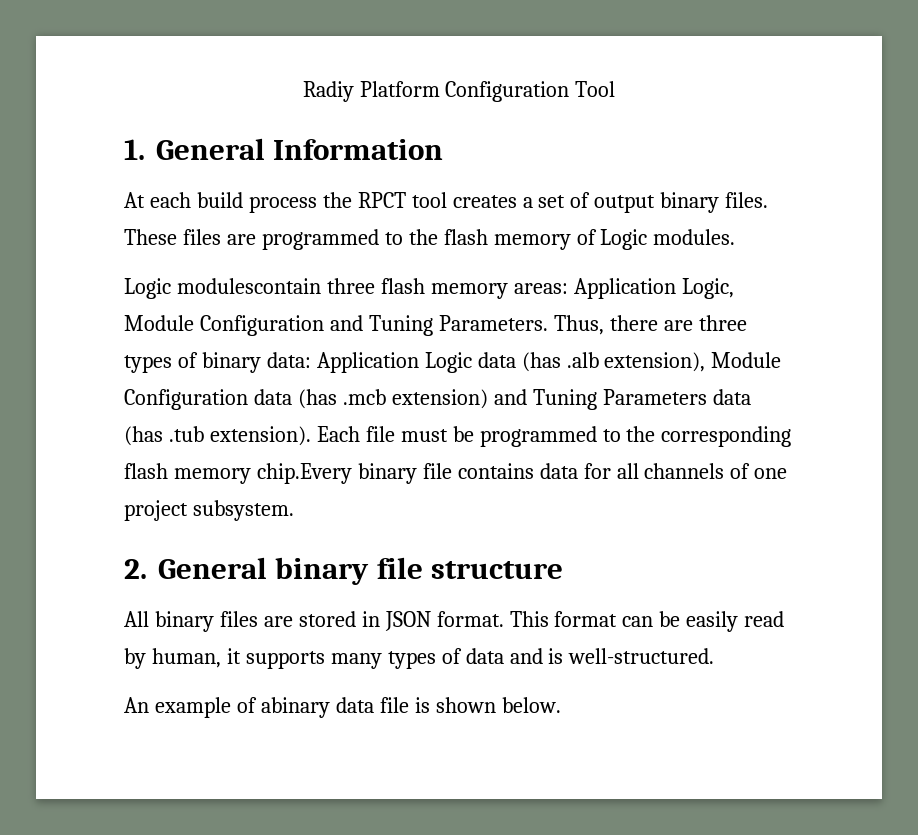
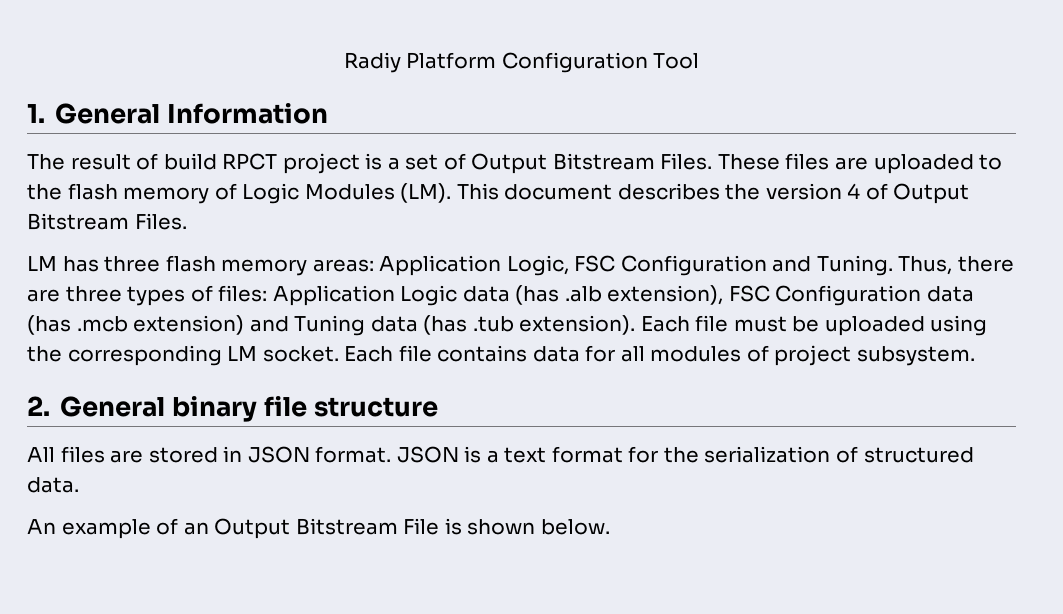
- At each build process the RPCT tool creates a set of output binary files.
+ The result of build RPCT project is a set of Output Bitstream Files.
- These files are programmed to the flash memory of Logic modules.
- Logic modulescontain three flash memory areas: Application Logic, Module Configuration and Tuning Parameters.
+ These files are uploaded to the flash memory of Logic Modules (LM). This document describes the version 4 of Output Bitstream Files.
+ LM has three flash memory areas: Application Logic, FSC Configuration and Tuning.
- Thus, there are three types of binary data: Application Logic data (has .alb extension), Module Configuration data (has .mcb extension) and Tuning Parameters data (has .tub extension).
+ Thus, there are three types of files: Application Logic data (has .alb extension), FSC Configuration data (has .mcb extension) and Tuning data (has .tub extension).
- Each file must be programmed to the corresponding flash memory chip.Every binary file contains data for all channels of one project subsystem.
+ Each file must be uploaded using the corresponding LM socket. Each file contains data for all modules of project subsystem.
- All binary files are stored in JSON format.
+ All files are stored in JSON format.
- This format can be easily read by human, it supports many types of data and is well-structured.
+ JSON is a text format for the serialization of structured data.
- An example of abinary data file is shown below.
+ An example of an Output Bitstream File is shown below.

